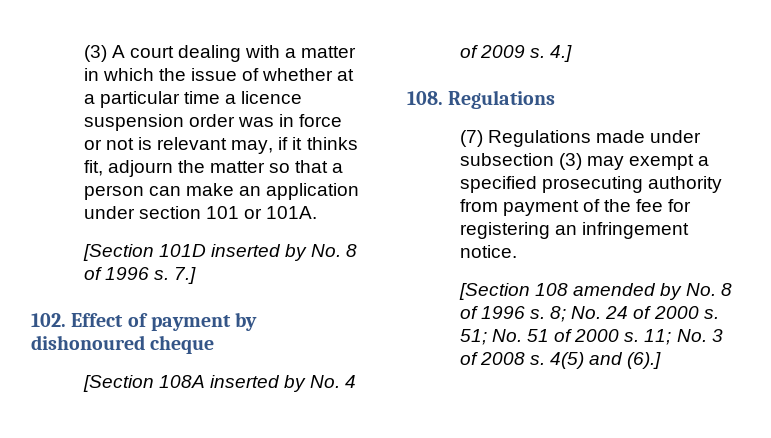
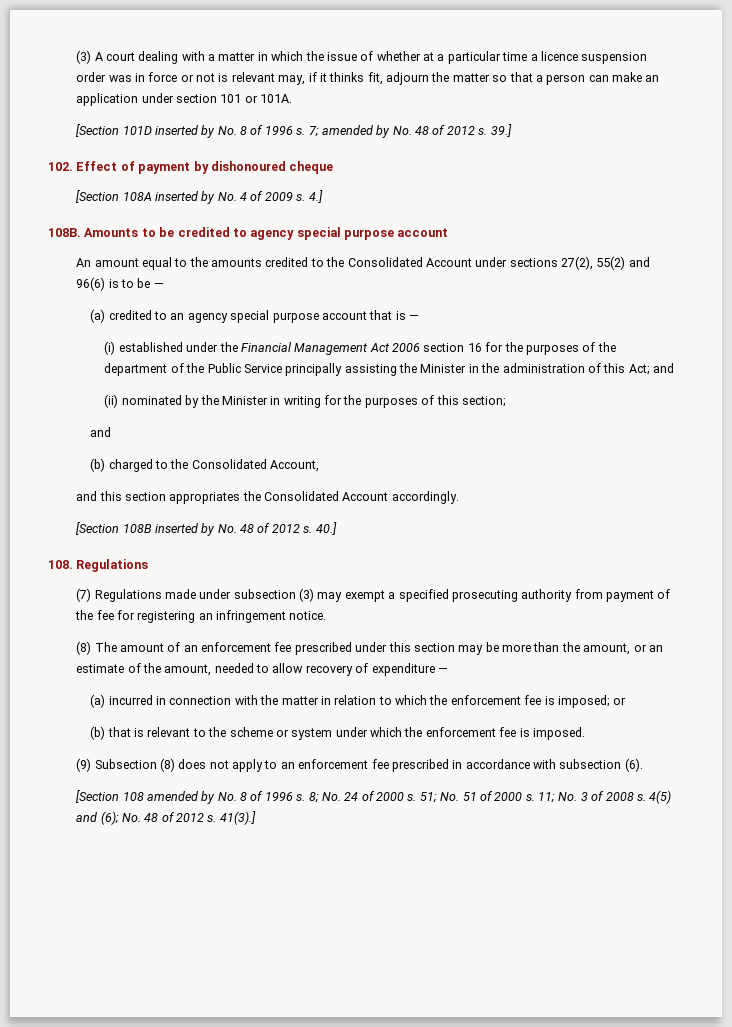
- 7.]
+ 7; amended by No. 48 of 2012 s. 39.]
+ 108B. Amounts to be credited to agency special purpose account
+ An amount equal to the amounts credited to the Consolidated Account under sections 27(2), 55(2) and 96(6) is to be —
+ (a) credited to an agency special purpose account that is —
+ (i) established under the Financial Management Act 2006 section 16 for the purposes of the department of the Public Service principally assisting the Minister in the administration of this Act; and
+ (ii) nominated by the Minister in writing for the purposes of this section;
+ and
+ (b) charged to the Consolidated Account,
+ and this section appropriates the Consolidated Account accordingly.
+ [Section 108B inserted by No. 48 of 2012 s. 40.]
+ (8) The amount of an enforcement fee prescribed under this section may be more than the amount, or an estimate of the amount, needed to allow recovery of expenditure —
+ (a) incurred in connection with the matter in relation to which the enforcement fee is imposed; or
+ (b) that is relevant to the scheme or system under which the enforcement fee is imposed.
+ (9) Subsection (8) does not apply to an enforcement fee prescribed in accordance with subsection (6).
- 4(5) and (6).]
+ 4(5) and (6); No. 48 of 2012 s. 41(3).]

